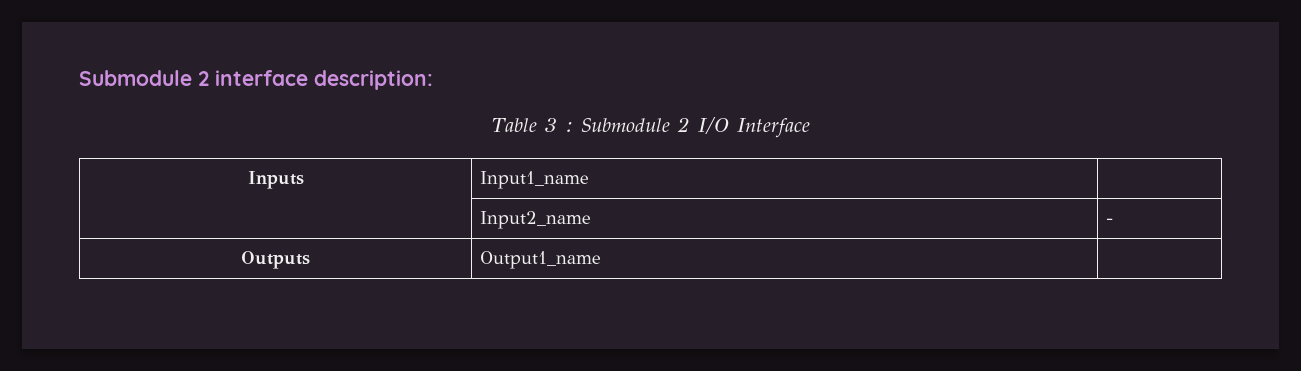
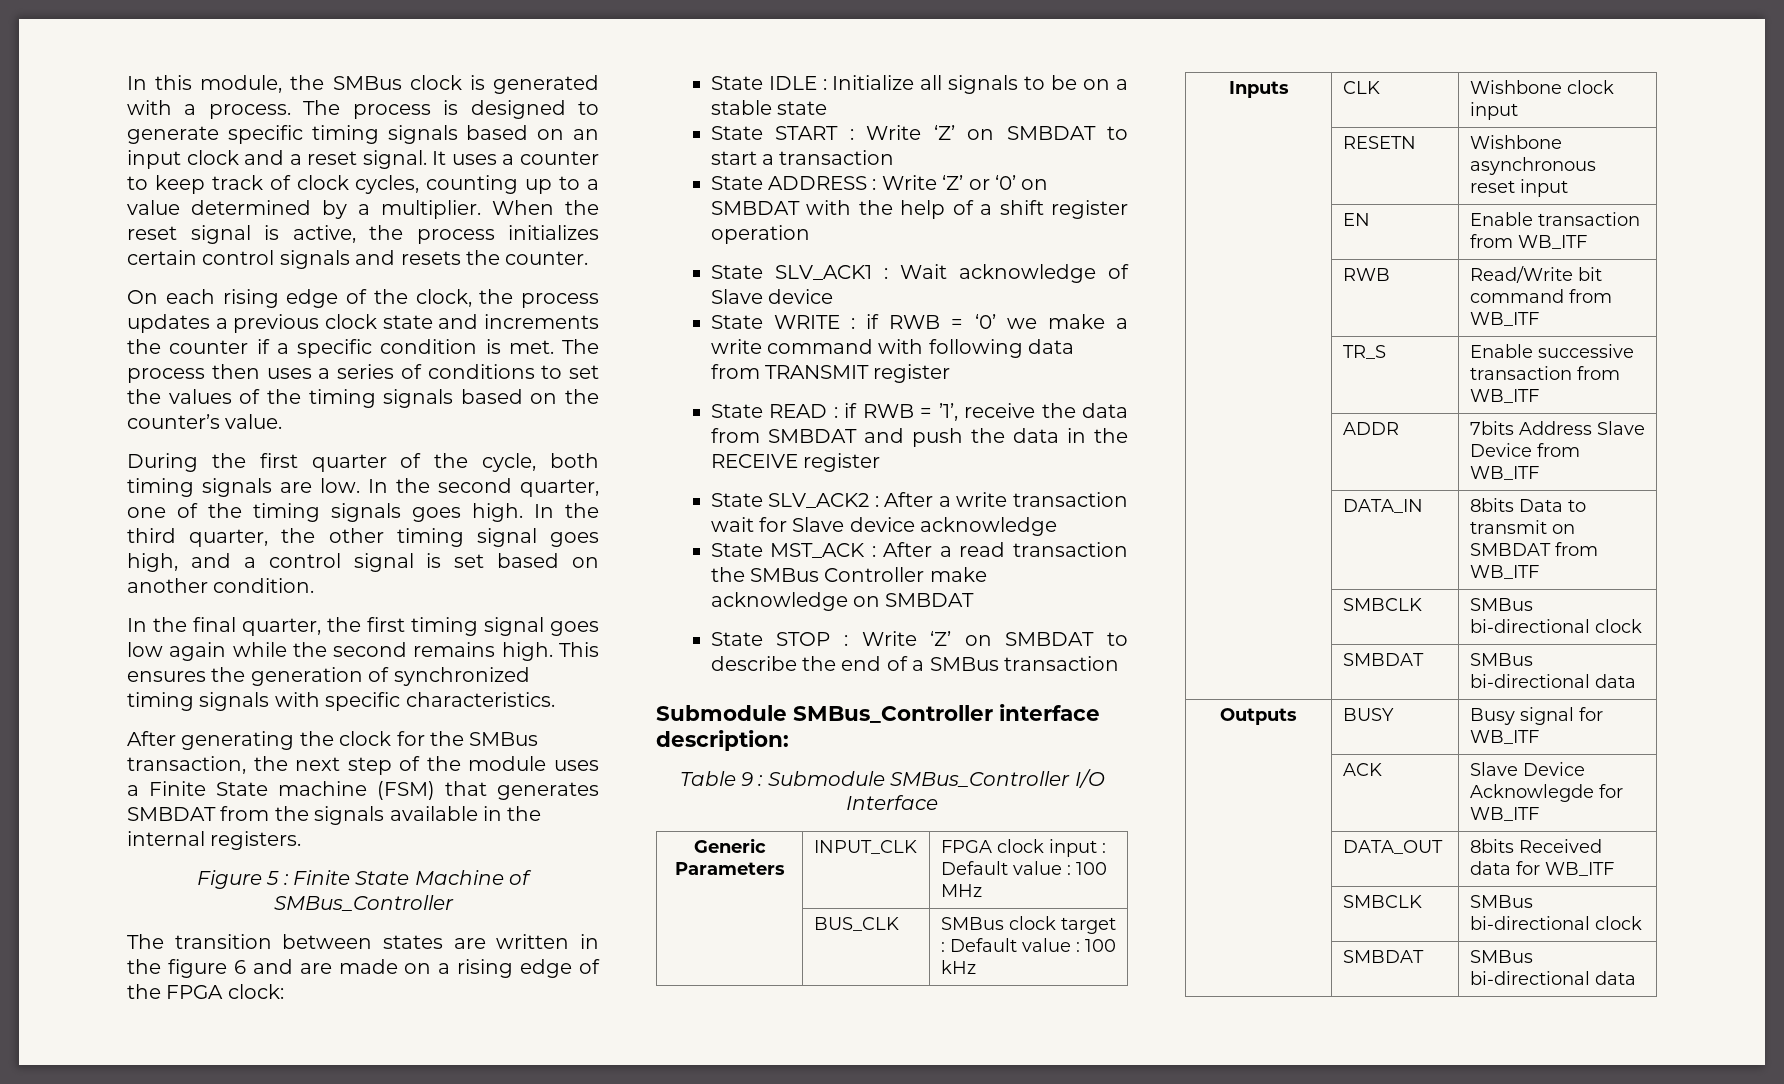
- Submodule 2 interface description:
+ In this module, the SMBus clock is generated with a process. The process is designed to generate specific timing signals based on an input clock and a reset signal. It uses a counter to keep track of clock cycles, counting up to a value determined by a multiplier. When the reset signal is active, the process initializes certain control signals and resets the counter.
+ On each rising edge of the clock, the process updates a previous clock state and increments the counter if a specific condition is met. The process then uses a series of conditions to set the values of the timing signals based on the counter’s value.
+ During the first quarter of the cycle, both timing signals are low. In the second quarter, one of the timing signals goes high. In the third quarter, the other timing signal goes high, and a control signal is set based on another condition.
+ In the final quarter, the first timing signal goes low again while the second remains high. This ensures the generation of synchronized timing signals with specific characteristics.
+ After generating the clock for the SMBus transaction, the next step of the module uses a Finite State machine (FSM) that generates SMBDAT from the signals available in the internal registers.
+ Figure 5 : Finite State Machine of SMBus_Controller
+ The transition between states are written in the figure 6 and are made on a rising edge of the FPGA clock:
+ State IDLE : Initialize all signals to be on a stable state
+ State START : Write ‘Z’ on SMBDAT to start a transaction
+ State ADDRESS : Write ‘Z’ or ‘0’ on SMBDAT with the help of a shift register operation
+ State SLV_ACK1 : Wait acknowledge of Slave device
+ State WRITE : if RWB = ‘0’ we make a write command with following data from TRANSMIT register
+ State READ : if RWB = ’1’, receive the data from SMBDAT and push the data in the RECEIVE register
+ State SLV_ACK2 : After a write transaction wait for Slave device acknowledge
+ State MST_ACK : After a read transaction the SMBus Controller make acknowledge on SMBDAT
+ State STOP : Write ‘Z’ on SMBDAT to describe the end of a SMBus transaction
+ Submodule SMBus_Controller interface description:
- Table 3 : Submodule 2 I/O Interface
+ Table 9 : Submodule SMBus_Controller I/O Interface
- Inputs | Input1_name |
- | Input2_name | -
- Outputs | Output1_name |
+ Generic Parameters | INPUT_CLK | FPGA clock input : Default value : 100 MHz
+ | BUS_CLK | SMBus clock target : Default value : 100 kHz
+ Inputs | CLK | Wishbone clock input
+ | RESETN | Wishbone asynchronous reset input
+ | EN | Enable transaction from WB_ITF
+ | RWB | Read/Write bit command from WB_ITF
+ | TR_S | Enable successive transaction from WB_ITF
+ | ADDR | 7bits Address Slave Device from WB_ITF
+ | DATA_IN | 8bits Data to transmit on SMBDAT from WB_ITF
+ | SMBCLK | SMBus bi-directional clock
+ | SMBDAT | SMBus bi-directional data
+ Outputs | BUSY | Busy signal for WB_ITF
+ | ACK | Slave Device Acknowlegde for WB_ITF
+ | DATA_OUT | 8bits Received data for WB_ITF
+ | SMBCLK | SMBus bi-directional clock
+ | SMBDAT | SMBus bi-directional data

